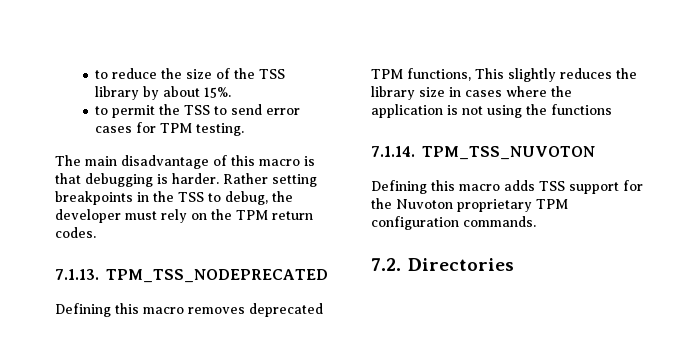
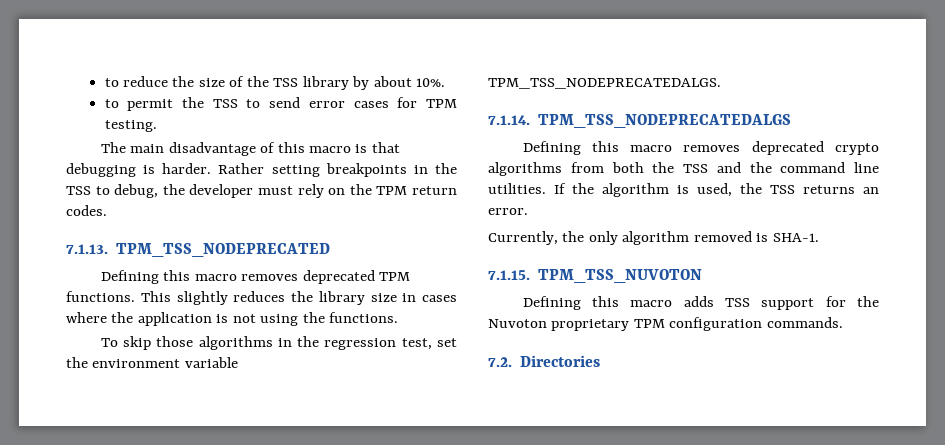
- to reduce the size of the TSS library by about 15%.
+ to reduce the size of the TSS library by about 10%.
- Defining this macro removes deprecated TPM functions, This slightly reduces the library size in cases where the application is not using the functions
- 7.1.14. TPM_TSS_NUVOTON
+ Defining this macro removes deprecated TPM functions. This slightly reduces the library size in cases where the application is not using the functions.
+ To skip those algorithms in the regression test, set the environment variable TPM_TSS_NODEPRECATEDALGS.
+ 7.1.14. TPM_TSS_NODEPRECATEDALGS
+ Defining this macro removes deprecated crypto algorithms from both the TSS and the command line utilities. If the algorithm is used, the TSS returns an error.
+ Currently, the only algorithm removed is SHA-1.
+ 7.1.15. TPM_TSS_NUVOTON

